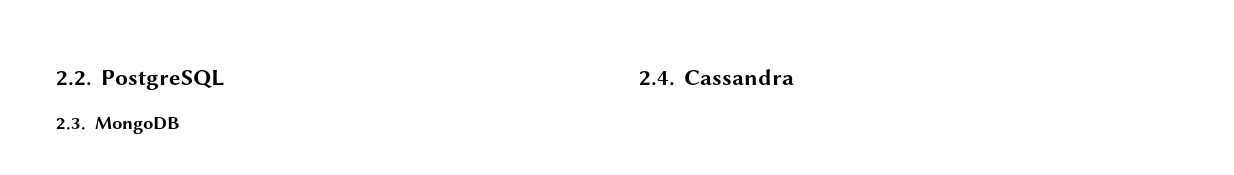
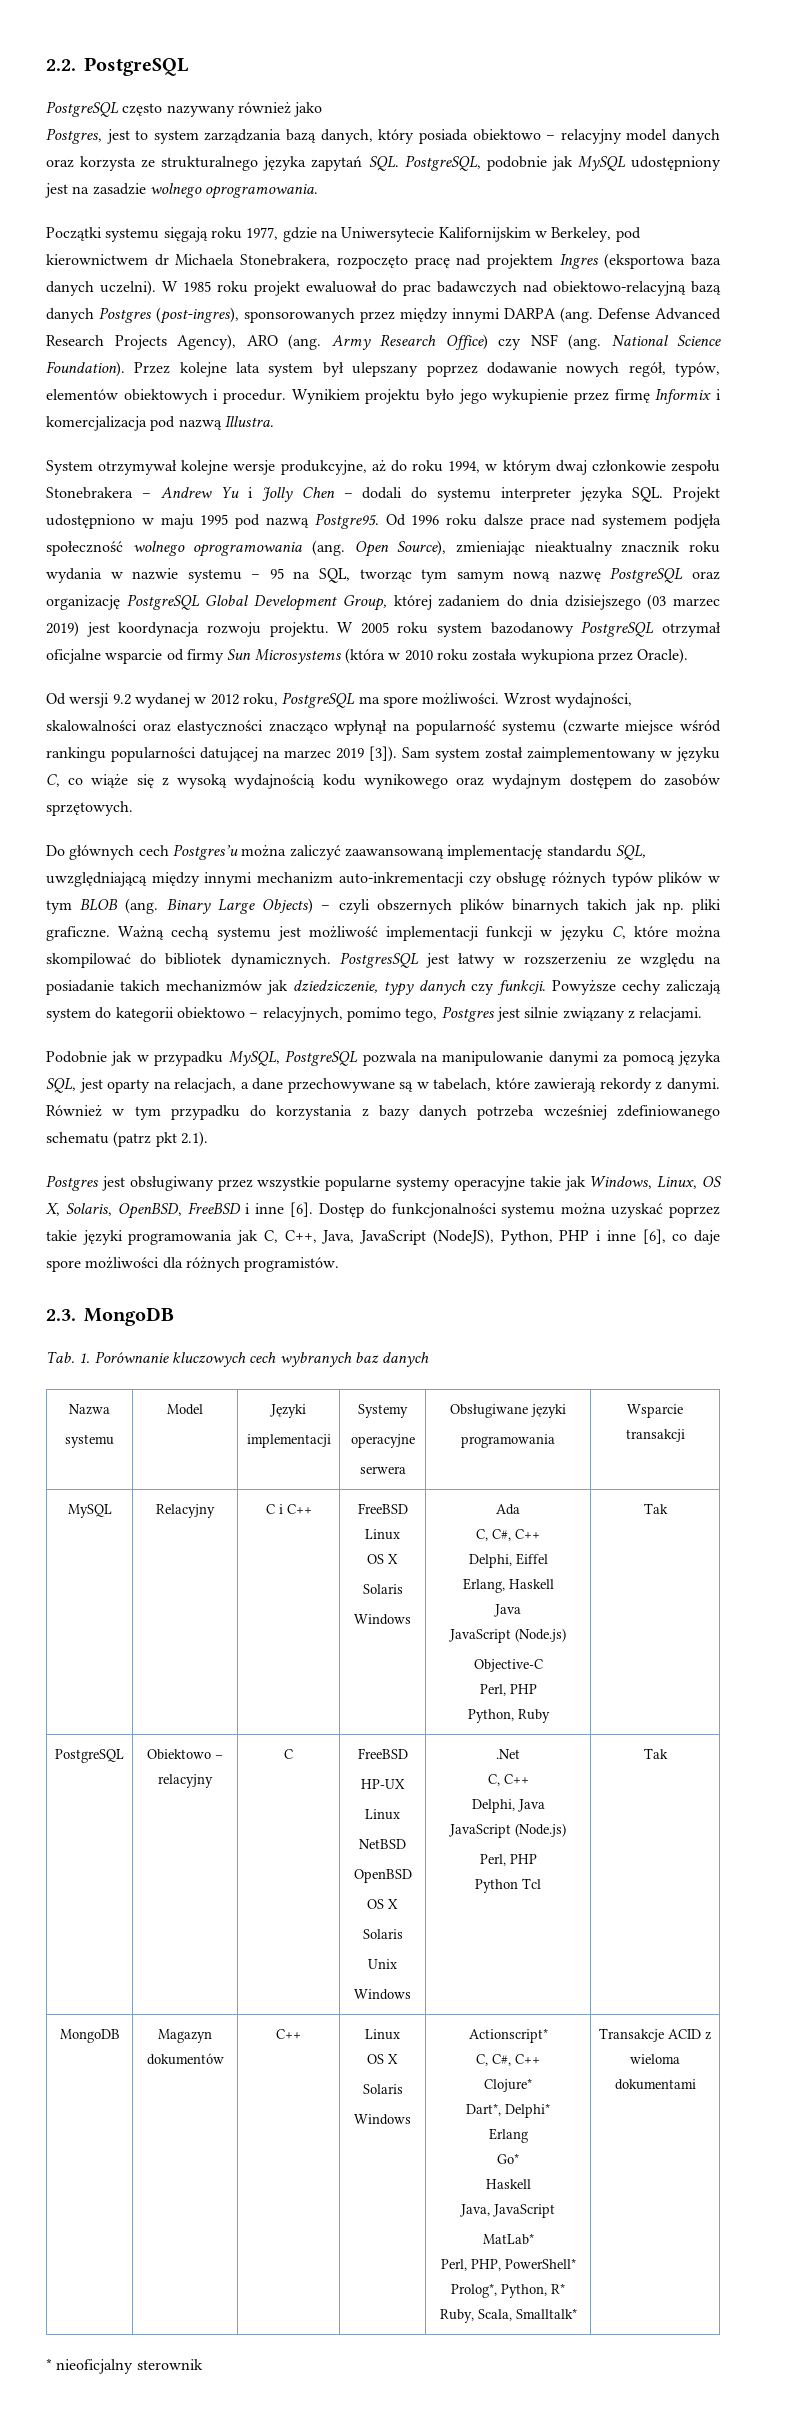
+ PostgreSQL często nazywany również jako
+ Postgres, jest to system zarządzania bazą danych, który posiada obiektowo – relacyjny model danych oraz korzysta ze strukturalnego języka zapytań SQL. PostgreSQL, podobnie jak MySQL udostępniony jest na zasadzie wolnego oprogramowania.
+ Początki systemu sięgają roku 1977, gdzie na Uniwersytecie Kalifornijskim w Berkeley, pod kierownictwem dr Michaela Stonebrakera, rozpoczęto pracę nad projektem Ingres (eksportowa baza danych uczelni). W 1985 roku projekt ewaluował do prac badawczych nad obiektowo-relacyjną bazą danych Postgres (post-ingres), sponsorowanych przez między innymi DARPA (ang. Defense Advanced Research Projects Agency), ARO (ang. Army Research Office) czy NSF (ang. National Science Foundation). Przez kolejne lata system był ulepszany poprzez dodawanie nowych regół, typów, elementów obiektowych i procedur. Wynikiem projektu było jego wykupienie przez firmę Informix i komercjalizacja pod nazwą Illustra.
+ System otrzymywał kolejne wersje produkcyjne, aż do roku 1994, w którym dwaj członkowie zespołu Stonebrakera – Andrew Yu i Jolly Chen – dodali do systemu interpreter języka SQL. Projekt udostępniono w maju 1995 pod nazwą Postgre95. Od 1996 roku dalsze prace nad systemem podjęła społeczność wolnego oprogramowania (ang. Open Source), zmieniając nieaktualny znacznik roku wydania w nazwie systemu – 95 na SQL, tworząc tym samym nową nazwę PostgreSQL oraz organizację PostgreSQL Global Development Group, której zadaniem do dnia dzisiejszego (03 marzec 2019) jest koordynacja rozwoju projektu. W 2005 roku system bazodanowy PostgreSQL otrzymał oficjalne wsparcie od firmy Sun Microsystems (która w 2010 roku została wykupiona przez Oracle).
+ Od wersji 9.2 wydanej w 2012 roku, PostgreSQL ma spore możliwości. Wzrost wydajności, skalowalności oraz elastyczności znacząco wpłynął na popularność systemu (czwarte miejsce wśród rankingu popularności datującej na marzec 2019 [3]). Sam system został zaimplementowany w języku C, co wiąże się z wysoką wydajnością kodu wynikowego oraz wydajnym dostępem do zasobów sprzętowych.
+ Do głównych cech Postgres’u można zaliczyć zaawansowaną implementację standardu SQL, uwzględniającą między innymi mechanizm auto-inkrementacji czy obsługę różnych typów plików w tym BLOB (ang. Binary Large Objects) – czyli obszernych plików binarnych takich jak np. pliki graficzne. Ważną cechą systemu jest możliwość implementacji funkcji w języku C, które można skompilować do bibliotek dynamicznych. PostgresSQL jest łatwy w rozszerzeniu ze względu na posiadanie takich mechanizmów jak dziedziczenie, typy danych czy funkcji. Powyższe cechy zaliczają system do kategorii obiektowo – relacyjnych, pomimo tego, Postgres jest silnie związany z relacjami.
+ Podobnie jak w przypadku MySQL, PostgreSQL pozwala na manipulowanie danymi za pomocą języka SQL, jest oparty na relacjach, a dane przechowywane są w tabelach, które zawierają rekordy z danymi. Również w tym przypadku do korzystania z bazy danych potrzeba wcześniej zdefiniowanego schematu (patrz pkt 2.1).
+ Postgres jest obsługiwany przez wszystkie popularne systemy operacyjne takie jak Windows, Linux, OS X, Solaris, OpenBSD, FreeBSD i inne [6]. Dostęp do funkcjonalności systemu można uzyskać poprzez takie języki programowania jak C, C++, Java, JavaScript (NodeJS), Python, PHP i inne [6], co daje spore możliwości dla różnych programistów.
  2.3. MongoDB
- 2.4. Cassandra
+ Tab. 1. Porównanie kluczowych cech wybranych baz danych
+ Nazwa
+ systemu | Model | Języki
+ implementacji | Systemy
+ operacyjne
+ serwera | Obsługiwane języki
+ programowania | Wsparcie transakcji
+ MySQL | Relacyjny | C i C++ | FreeBSD Linux
+ OS X
+ Solaris
+ Windows | Ada
+ C, C#, C++
+ Delphi, Eiffel
+ Erlang, Haskell
+ Java
+ JavaScript (Node.js)
+ Objective-C
+ Perl, PHP
+ Python, Ruby | Tak
+ PostgreSQL | Obiektowo – relacyjny | C | FreeBSD
+ HP-UX
+ Linux
+ NetBSD
+ OpenBSD
+ OS X
+ Solaris
+ Unix
+ Windows | .Net
+ C, C++
+ Delphi, Java
+ JavaScript (Node.js)
+ Perl, PHP
+ Python Tcl | Tak
+ MongoDB | Magazyn dokumentów | C++ | Linux
+ OS X
+ Solaris
+ Windows | Actionscript*
+ C, C#, C++
+ Clojure*
+ Dart*, Delphi*
+ Erlang
+ Go*
+ Haskell
+ Java, JavaScript
+ MatLab*
+ Perl, PHP, PowerShell* Prolog*, Python, R* Ruby, Scala, Smalltalk* | Transakcje ACID z wieloma dokumentami
+ * nieoficjalny sterownik

